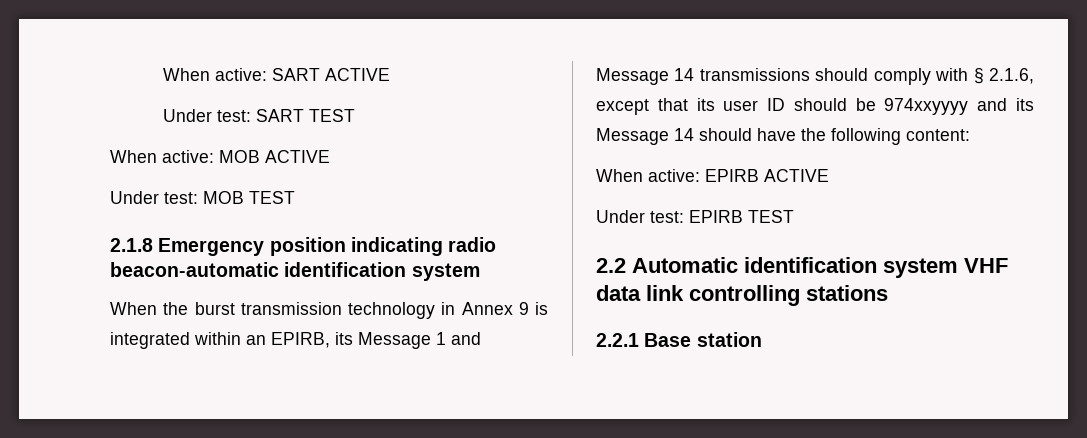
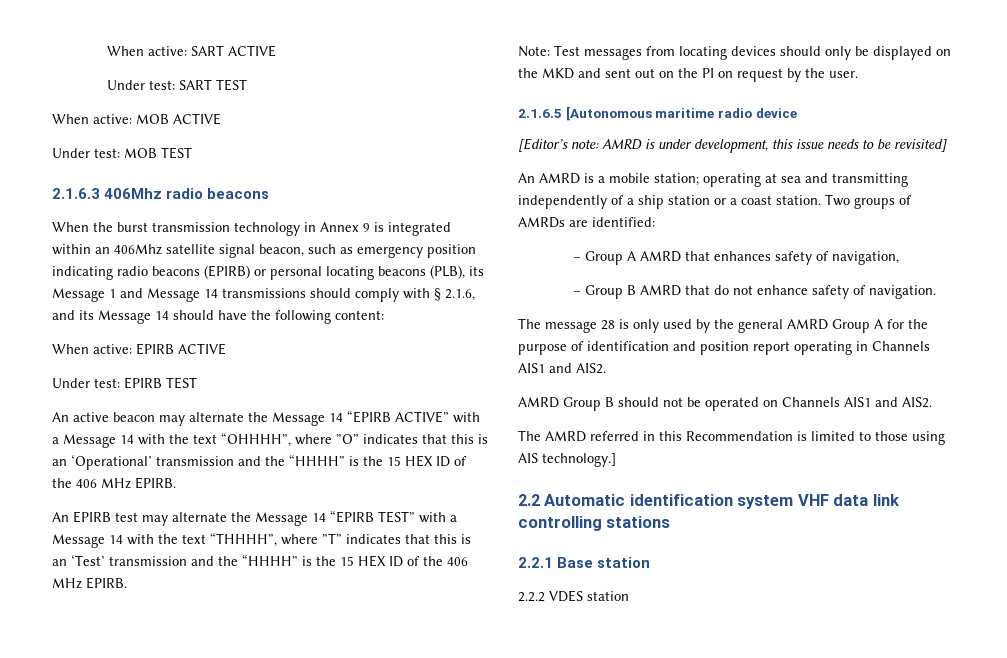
- 2.1.8 Emergency position indicating radio beacon-automatic identification system
+ 2.1.6.3 406Mhz radio beacons
- When the burst transmission technology in Annex 9 is integrated within an EPIRB, its Message 1 and Message 14 transmissions should comply with § 2.1.6, except that its user ID should be 974xxyyyy and its Message 14 should have the following content:
+ When the burst transmission technology in Annex 9 is integrated within an 406Mhz satellite signal beacon, such as emergency position indicating radio beacons (EPIRB) or personal locating beacons (PLB), its Message 1 and Message 14 transmissions should comply with § 2.1.6, and its Message 14 should have the following content:
+ An active beacon may alternate the Message 14 “EPIRB ACTIVE” with a Message 14 with the text “OHHHH”, where ”O” indicates that this is an ‘Operational’ transmission and the “HHHH” is the 15 HEX ID of the 406 MHz EPIRB.
+ An EPIRB test may alternate the Message 14 “EPIRB TEST” with a Message 14 with the text “THHHH”, where ”T” indicates that this is an ‘Test’ transmission and the “HHHH” is the 15 HEX ID of the 406 MHz EPIRB.
+ Note: Test messages from locating devices should only be displayed on the MKD and sent out on the PI on request by the user.
+ 2.1.6.5 [Autonomous maritime radio device
+ [Editor’s note: AMRD is under development, this issue needs to be revisited]
+ An AMRD is a mobile station; operating at sea and transmitting independently of a ship station or a coast station. Two groups of AMRDs are identified:
+ – Group A AMRD that enhances safety of navigation,
+ – Group B AMRD that do not enhance safety of navigation.
+ The message 28 is only used by the general AMRD Group A for the purpose of identification and position report operating in Channels AIS1 and AIS2.
+ AMRD Group B should not be operated on Channels AIS1 and AIS2.
+ The AMRD referred in this Recommendation is limited to those using AIS technology.]
+ 2.2.2 VDES station

